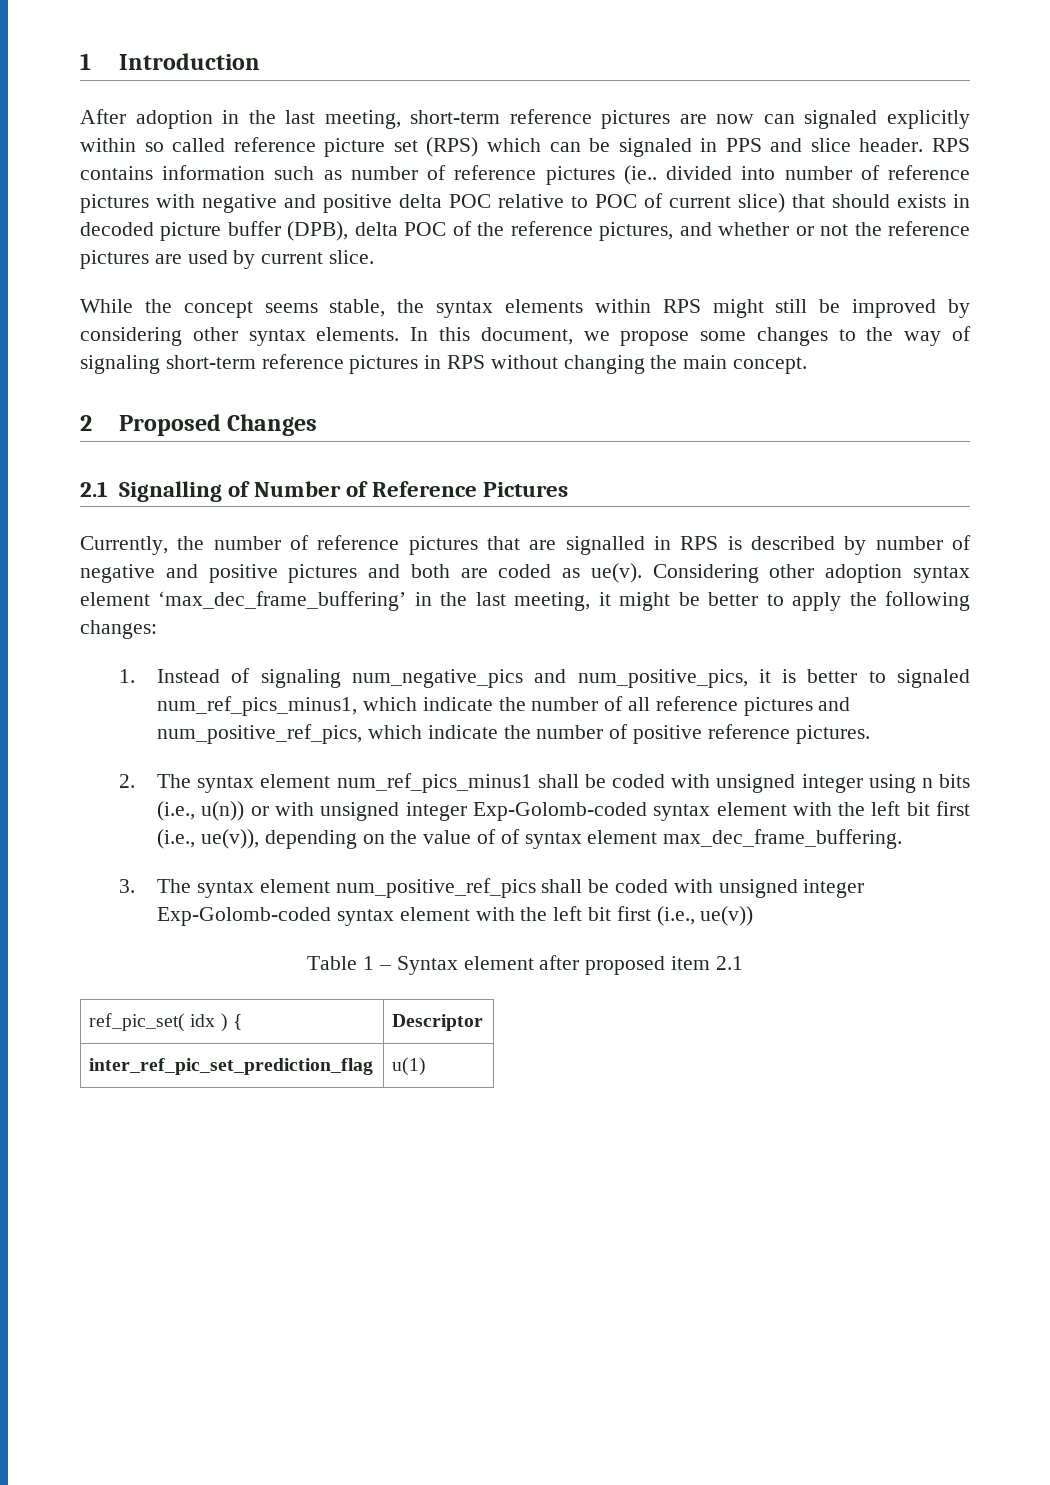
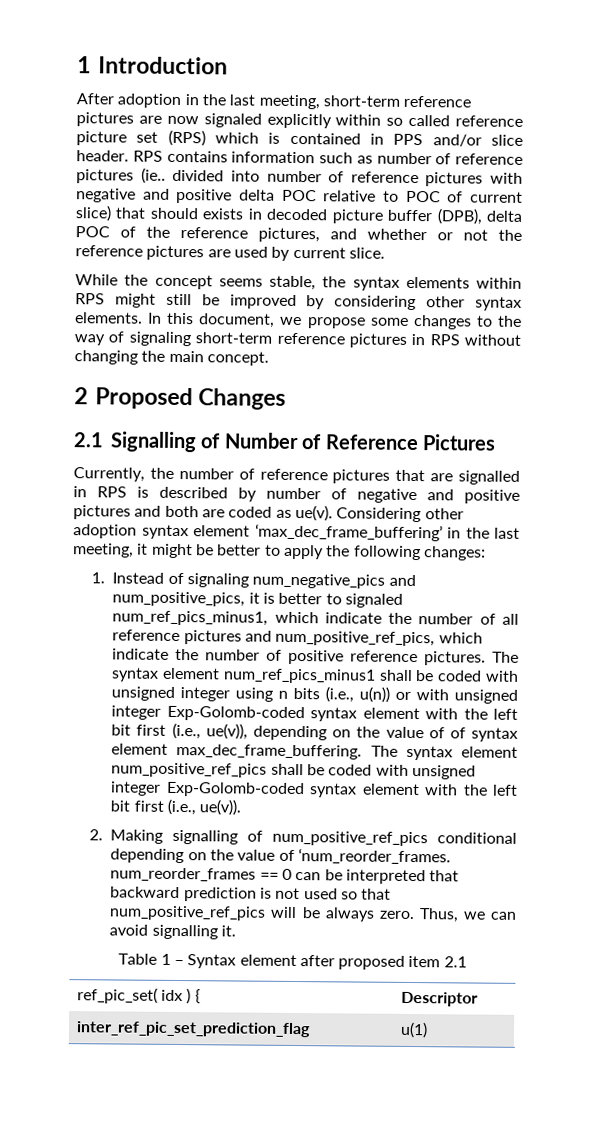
- After adoption in the last meeting, short-term reference pictures are now can signaled explicitly within so called reference picture set (RPS) which can be signaled in PPS and slice header.
+ After adoption in the last meeting, short-term reference pictures are now signaled explicitly within so called reference picture set (RPS) which is contained in PPS and/or slice header.
- 1. Instead of signaling num_negative_pics and num_positive_pics, it is better to signaled num_ref_pics_minus1, which indicate the number of all reference pictures and num_positive_ref_pics, which indicate the number of positive reference pictures.
- 2. The syntax element num_ref_pics_minus1 shall be coded with unsigned integer using n bits (i.e., u(n)) or with unsigned integer Exp-Golomb-coded syntax element with the left bit first (i.e., ue(v)), depending on the value of of syntax element max_dec_frame_buffering.
- 3. The syntax element num_positive_ref_pics shall be coded with unsigned integer Exp-Golomb-coded syntax element with the left bit first (i.e., ue(v))
+ 1. Instead of signaling num_negative_pics and num_positive_pics, it is better to signaled num_ref_pics_minus1, which indicate the number of all reference pictures and num_positive_ref_pics, which indicate the number of positive reference pictures. The syntax element num_ref_pics_minus1 shall be coded with unsigned integer using n bits (i.e., u(n)) or with unsigned integer Exp-Golomb-coded syntax element with the left bit first (i.e., ue(v)), depending on the value of of syntax element max_dec_frame_buffering. The syntax element num_positive_ref_pics shall be coded with unsigned integer Exp-Golomb-coded syntax element with the left bit first (i.e., ue(v)).
+ 2. Making signalling of num_positive_ref_pics conditional depending on the value of ‘num_reorder_frames. num_reorder_frames == 0 can be interpreted that backward prediction is not used so that num_positive_ref_pics will be always zero. Thus, we can avoid signalling it.

